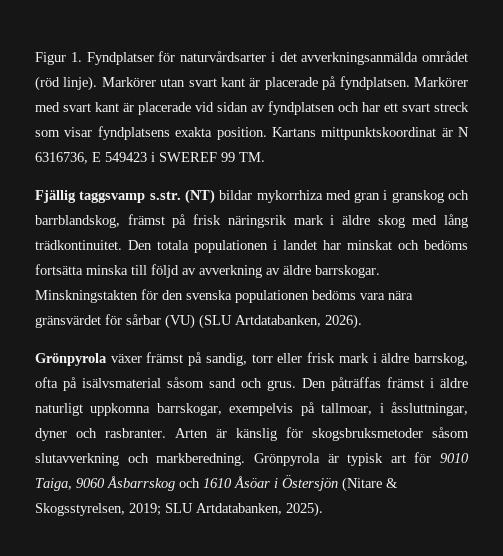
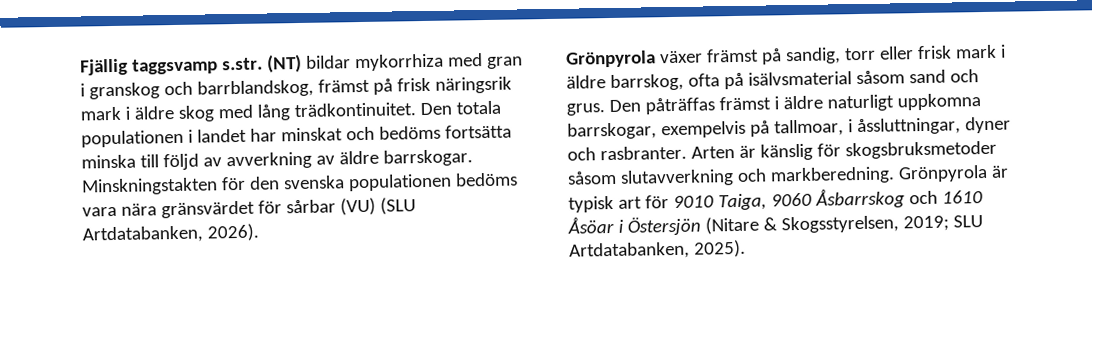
- Figur 1. Fyndplatser för naturvårdsarter i det avverkningsanmälda området (röd linje). Markörer utan svart kant är placerade på fyndplatsen. Markörer med svart kant är placerade vid sidan av fyndplatsen och har ett svart streck som visar fyndplatsens exakta position. Kartans mittpunktskoordinat är N 6316736, E 549423 i SWEREF 99 TM.

